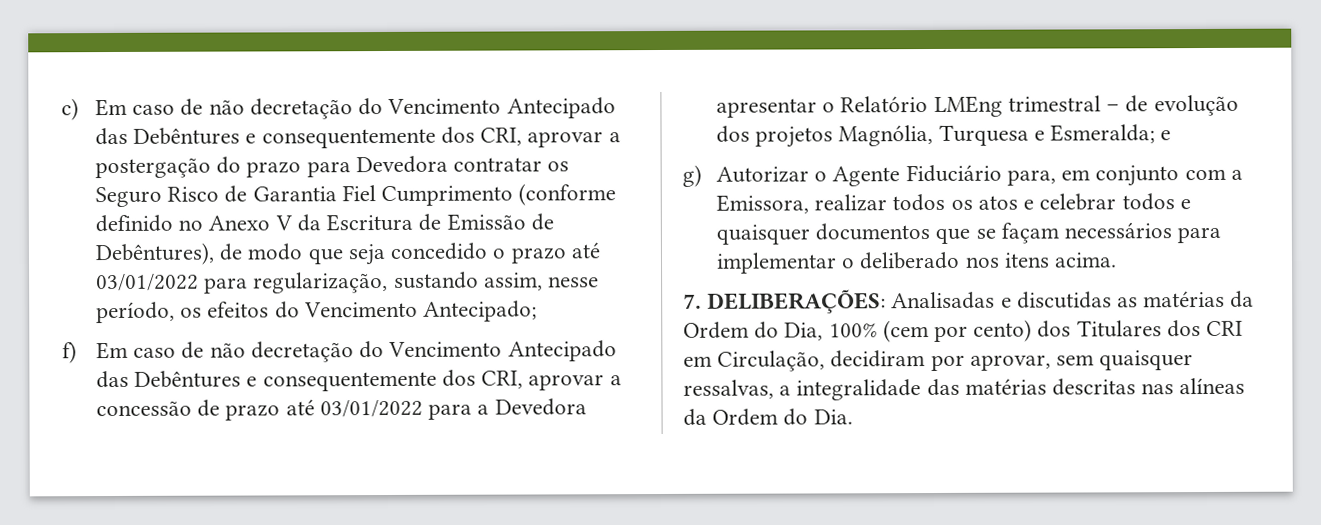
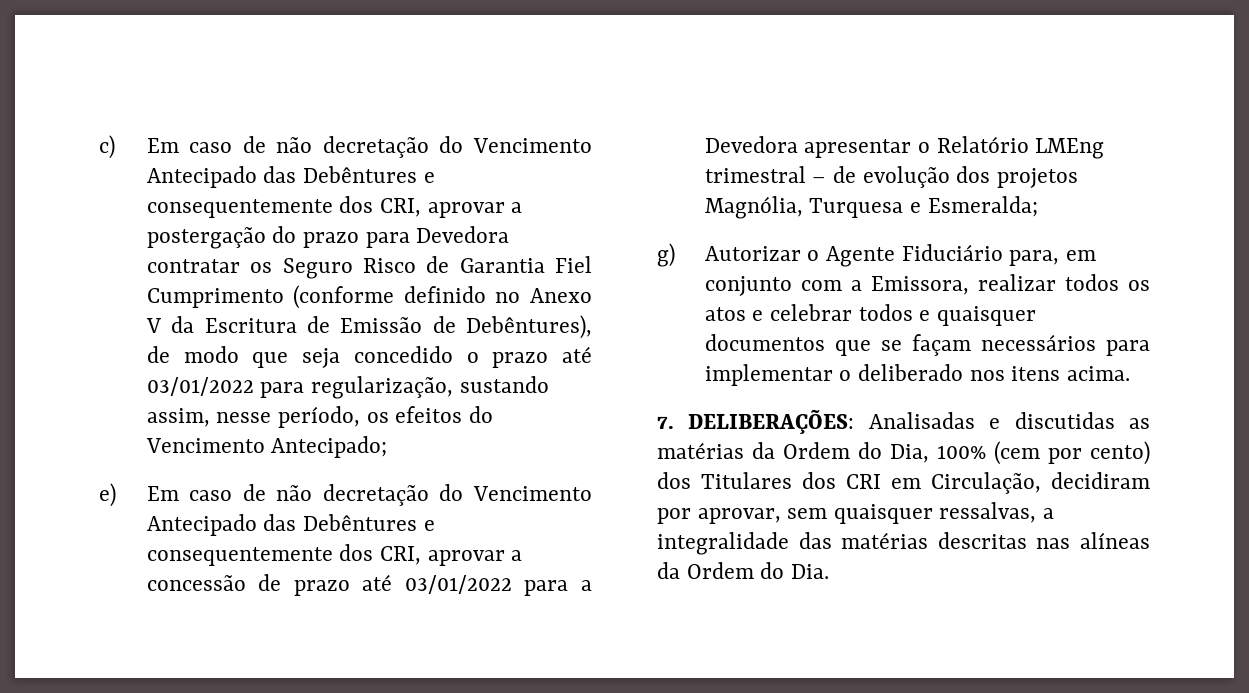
- f) Em caso de não decretação do Vencimento Antecipado das Debêntures e consequentemente dos CRI, aprovar a concessão de prazo até 03/01/2022 para a Devedora apresentar o Relatório LMEng trimestral – de evolução dos projetos Magnólia, Turquesa e Esmeralda; e
+ e) Em caso de não decretação do Vencimento Antecipado das Debêntures e consequentemente dos CRI, aprovar a concessão de prazo até 03/01/2022 para a Devedora apresentar o Relatório LMEng trimestral – de evolução dos projetos Magnólia, Turquesa e Esmeralda;

